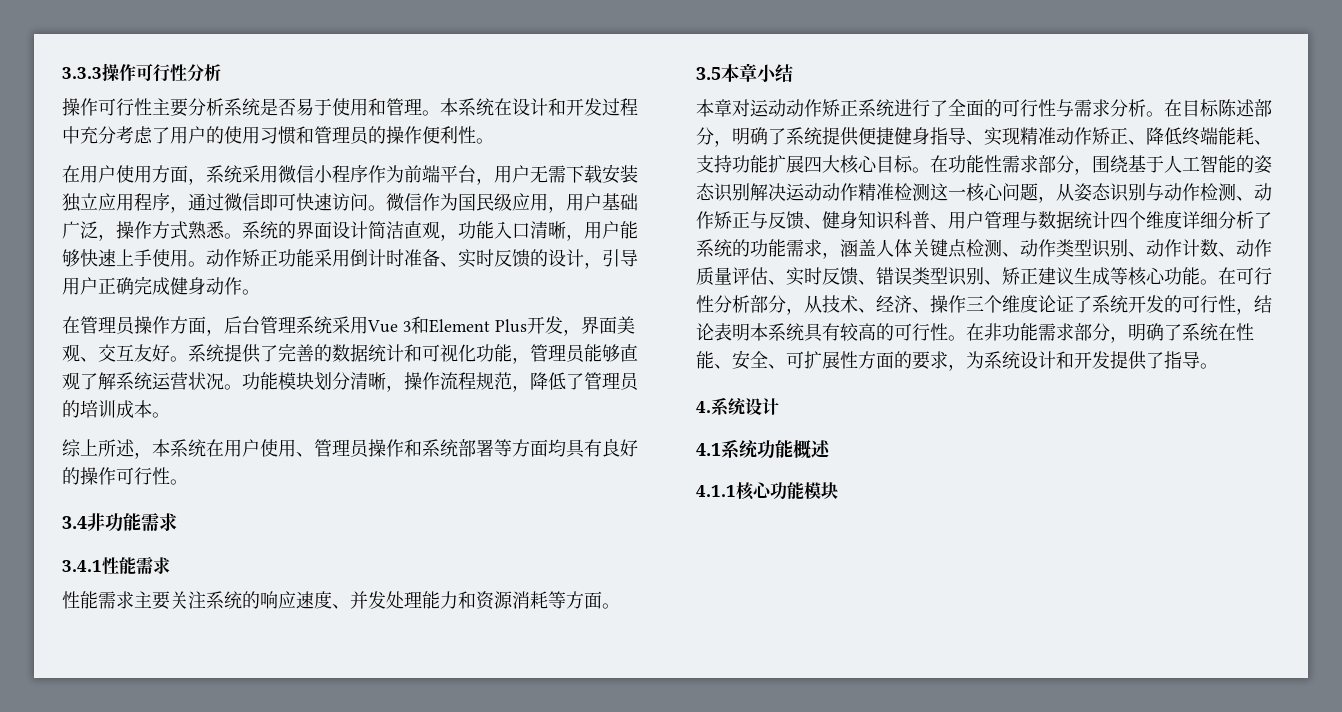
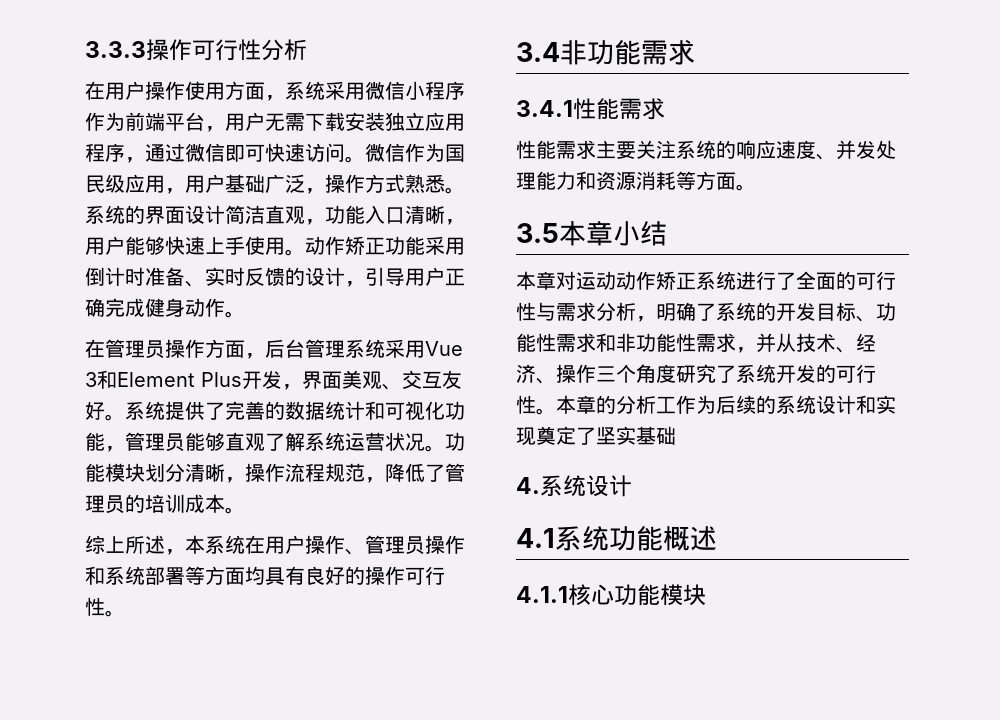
- 操作可行性主要分析系统是否易于使用和管理。本系统在设计和开发过程中充分考虑了用户的使用习惯和管理员的操作便利性。
- 在用户使用方面，系统采用微信小程序作为前端平台，用户无需下载安装独立应用程序，通过微信即可快速访问。
+ 在用户操作使用方面，系统采用微信小程序作为前端平台，用户无需下载安装独立应用程序，通过微信即可快速访问。
- 综上所述，本系统在用户使用、管理员操作和系统部署等方面均具有良好的操作可行性。
+ 综上所述，本系统在用户操作、管理员操作和系统部署等方面均具有良好的操作可行性。
- 本章对运动动作矫正系统进行了全面的可行性与需求分析。在目标陈述部分，明确了系统提供便捷健身指导、实现精准动作矫正、降低终端能耗、支持功能扩展四大核心目标。在功能性需求部分，围绕基于人工智能的姿态识别解决运动动作精准检测这一核心问题，从姿态识别与动作检测、动作矫正与反馈、健身知识科普、用户管理与数据统计四个维度详细分析了系统的功能需求，涵盖人体关键点检测、动作类型识别、动作计数、动作质量评估、实时反馈、错误类型识别、矫正建议生成等核心功能。在可行性分析部分，从技术、经济、操作三个维度论证了系统开发的可行性，结论表明本系统具有较高的可行性。在非功能需求部分，明确了系统在性能、安全、可扩展性方面的要求，为系统设计和开发提供了指导。
+ 本章对运动动作矫正系统进行了全面的可行性与需求分析，明确了系统的开发目标、功能性需求和非功能性需求，并从技术、经济、操作三个角度研究了系统开发的可行性。本章的分析工作为后续的系统设计和实现奠定了坚实基础

